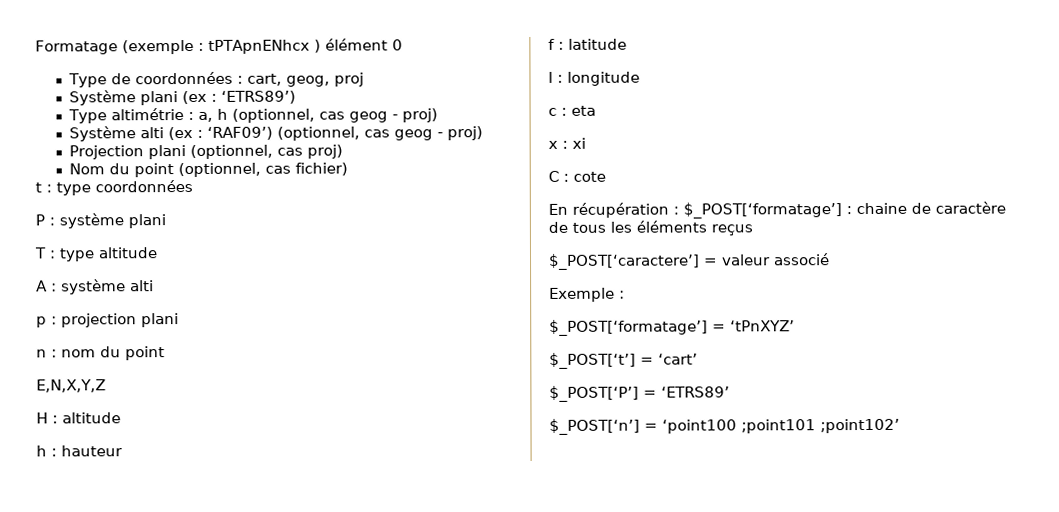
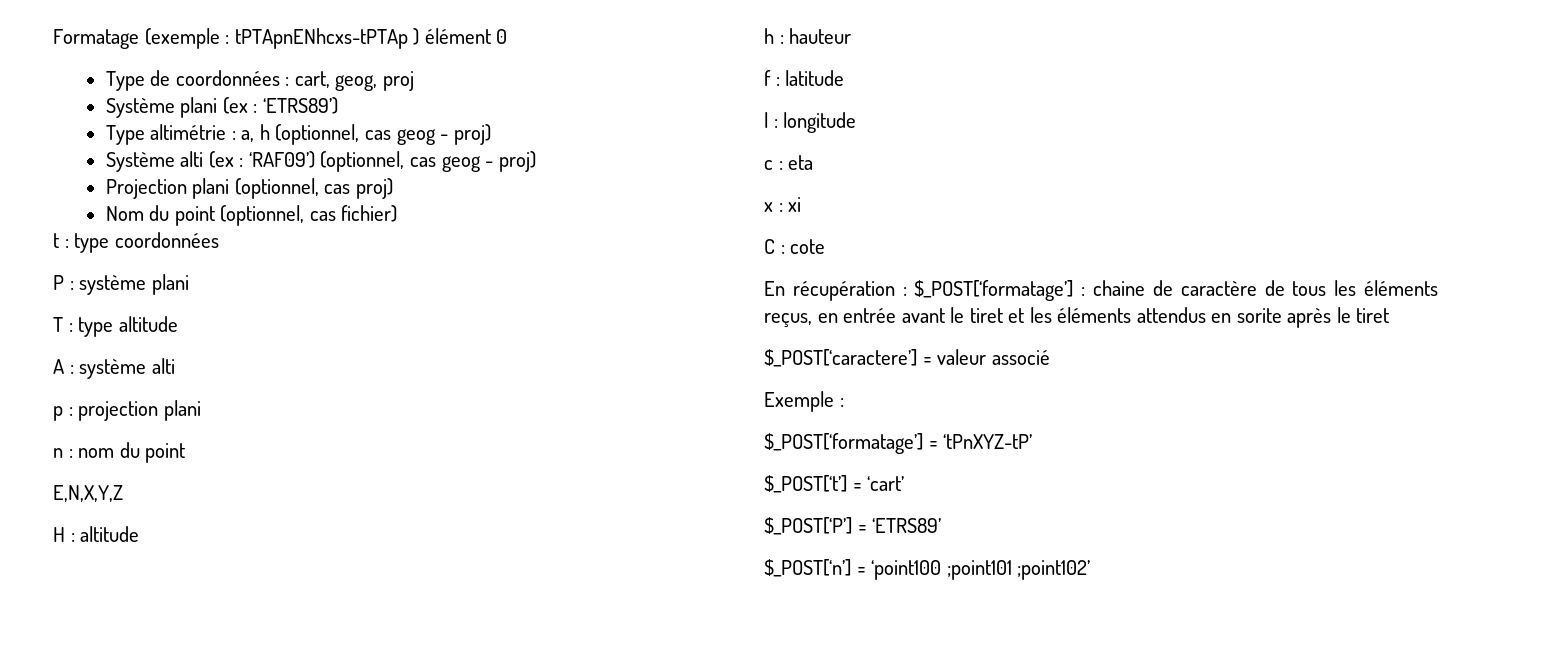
- Formatage (exemple : tPTApnENhcx ) élément 0
+ Formatage (exemple : tPTApnENhcxs-tPTAp ) élément 0
- En récupération : $_POST[‘formatage’] : chaine de caractère de tous les éléments reçus
+ En récupération : $_POST[‘formatage’] : chaine de caractère de tous les éléments reçus, en entrée avant le tiret et les éléments attendus en sorite après le tiret
- $_POST[‘formatage’] = ‘tPnXYZ’
+ $_POST[‘formatage’] = ‘tPnXYZ-tP’

